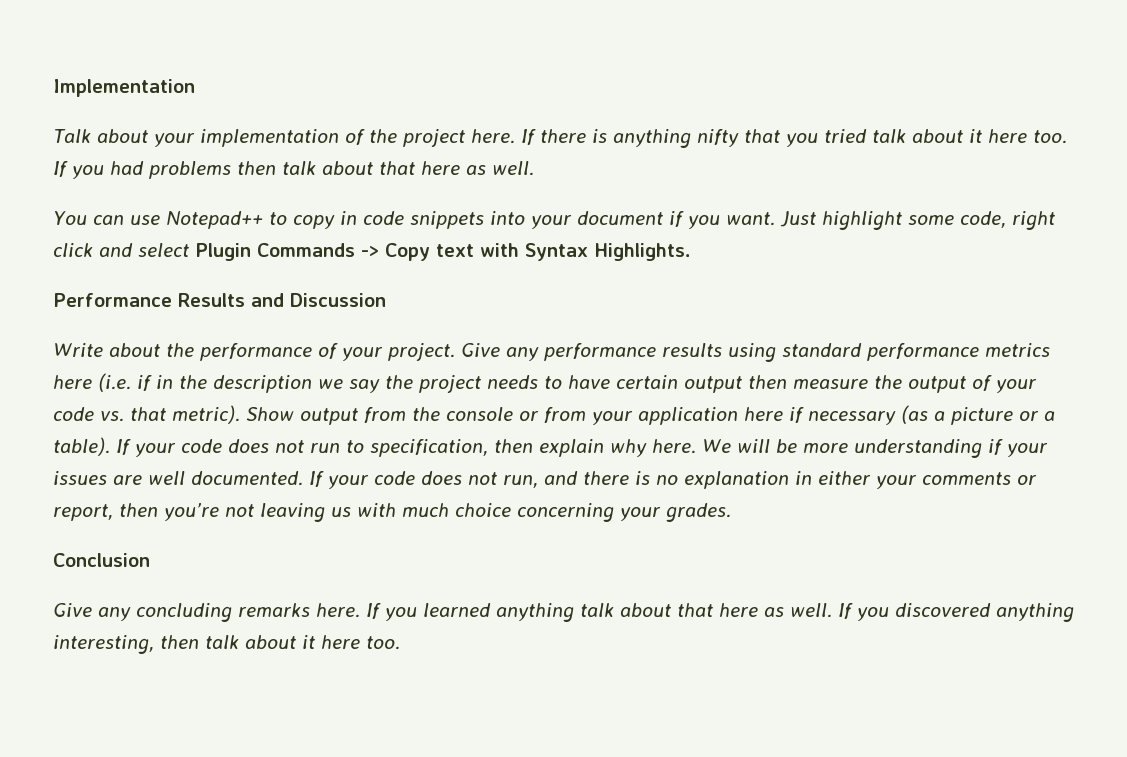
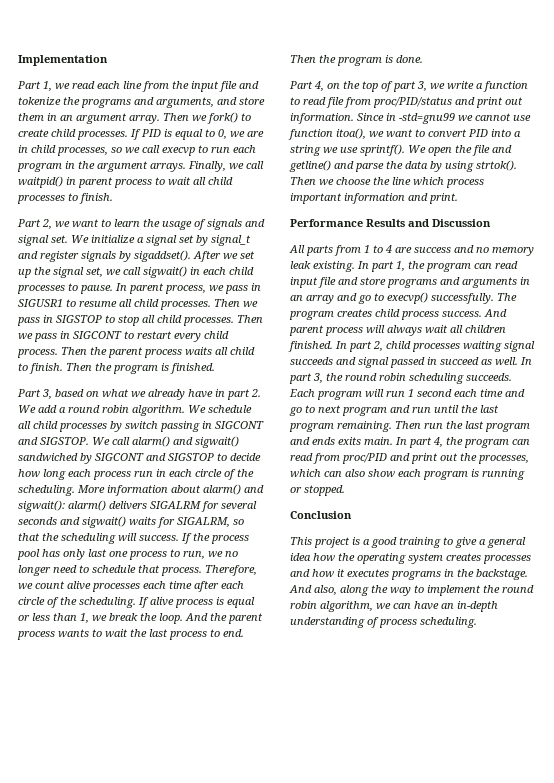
- Talk about your implementation of the project here. If there is anything nifty that you tried talk about it here too. If you had problems then talk about that here as well.
- You can use Notepad++ to copy in code snippets into your document if you want. Just highlight some code, right click and select Plugin Commands -> Copy text with Syntax Highlights.
+ Part 1, we read each line from the input file and tokenize the programs and arguments, and store them in an argument array. Then we fork() to create child processes. If PID is equal to 0, we are in child processes, so we call execvp to run each program in the argument arrays. Finally, we call waitpid() in parent process to wait all child processes to finish.
+ Part 2, we want to learn the usage of signals and signal set. We initialize a signal set by signal_t and register signals by sigaddset(). After we set up the signal set, we call sigwait() in each child processes to pause. In parent process, we pass in SIGUSR1 to resume all child processes. Then we pass in SIGSTOP to stop all child processes. Then we pass in SIGCONT to restart every child process. Then the parent process waits all child to finish. Then the program is finished.
+ Part 3, based on what we already have in part 2. We add a round robin algorithm. We schedule all child processes by switch passing in SIGCONT and SIGSTOP. We call alarm() and sigwait() sandwiched by SIGCONT and SIGSTOP to decide how long each process run in each circle of the scheduling. More information about alarm() and sigwait(): alarm() delivers SIGALRM for several seconds and sigwait() waits for SIGALRM, so that the scheduling will success. If the process pool has only last one process to run, we no longer need to schedule that process. Therefore, we count alive processes each time after each circle of the scheduling. If alive process is equal or less than 1, we break the loop. And the parent process wants to wait the last process to end. Then the program is done.
+ Part 4, on the top of part 3, we write a function to read file from proc/PID/status and print out information. Since in -std=gnu99 we cannot use function itoa(), we want to convert PID into a string we use sprintf(). We open the file and getline() and parse the data by using strtok(). Then we choose the line which process important information and print.
  Performance Results and Discussion
- Write about the performance of your project. Give any performance results using standard performance metrics here (i.e. if in the description we say the project needs to have certain output then measure the output of your code vs. that metric). Show output from the console or from your application here if necessary (as a picture or a table). If your code does not run to specification, then explain why here. We will be more understanding if your issues are well documented. If your code does not run, and there is no explanation in either your comments or report, then you’re not leaving us with much choice concerning your grades.
+ All parts from 1 to 4 are success and no memory leak existing. In part 1, the program can read input file and store programs and arguments in an array and go to execvp() successfully. The program creates child process success. And parent process will always wait all children finished. In part 2, child processes waiting signal succeeds and signal passed in succeed as well. In part 3, the round robin scheduling succeeds. Each program will run 1 second each time and go to next program and run until the last program remaining. Then run the last program and ends exits main. In part 4, the program can read from proc/PID and print out the processes, which can also show each program is running or stopped.
  Conclusion
- Give any concluding remarks here. If you learned anything talk about that here as well. If you discovered anything interesting, then talk about it here too.
+ This project is a good training to give a general idea how the operating system creates processes and how it executes programs in the backstage. And also, along the way to implement the round robin algorithm, we can have an in-depth understanding of process scheduling.

